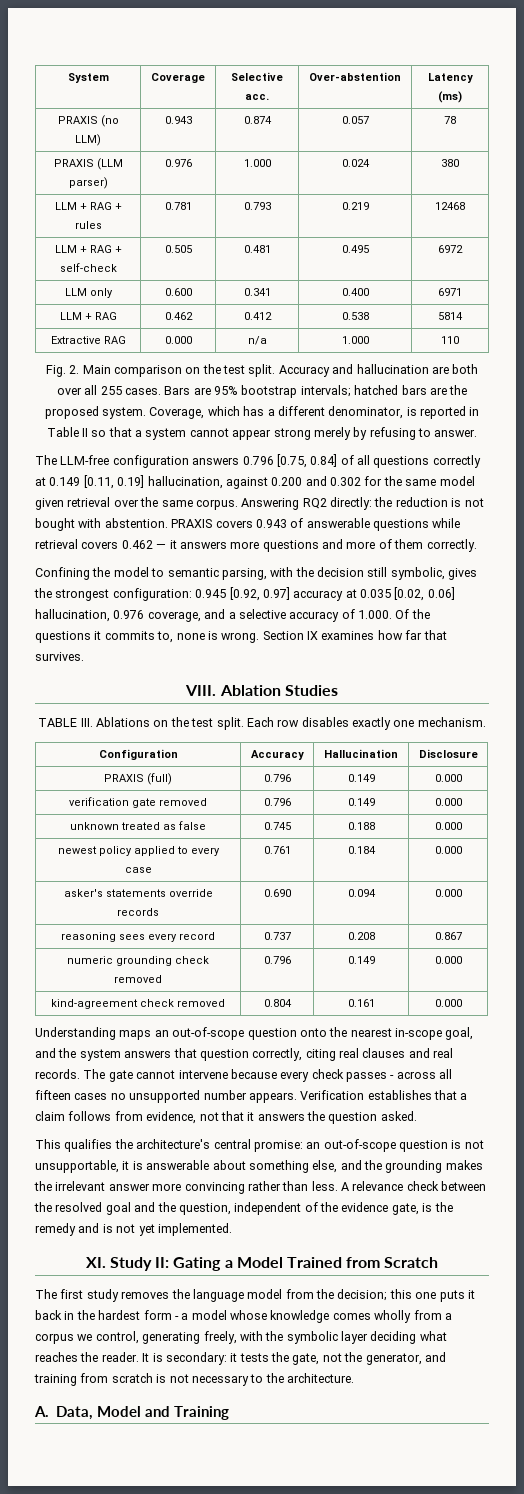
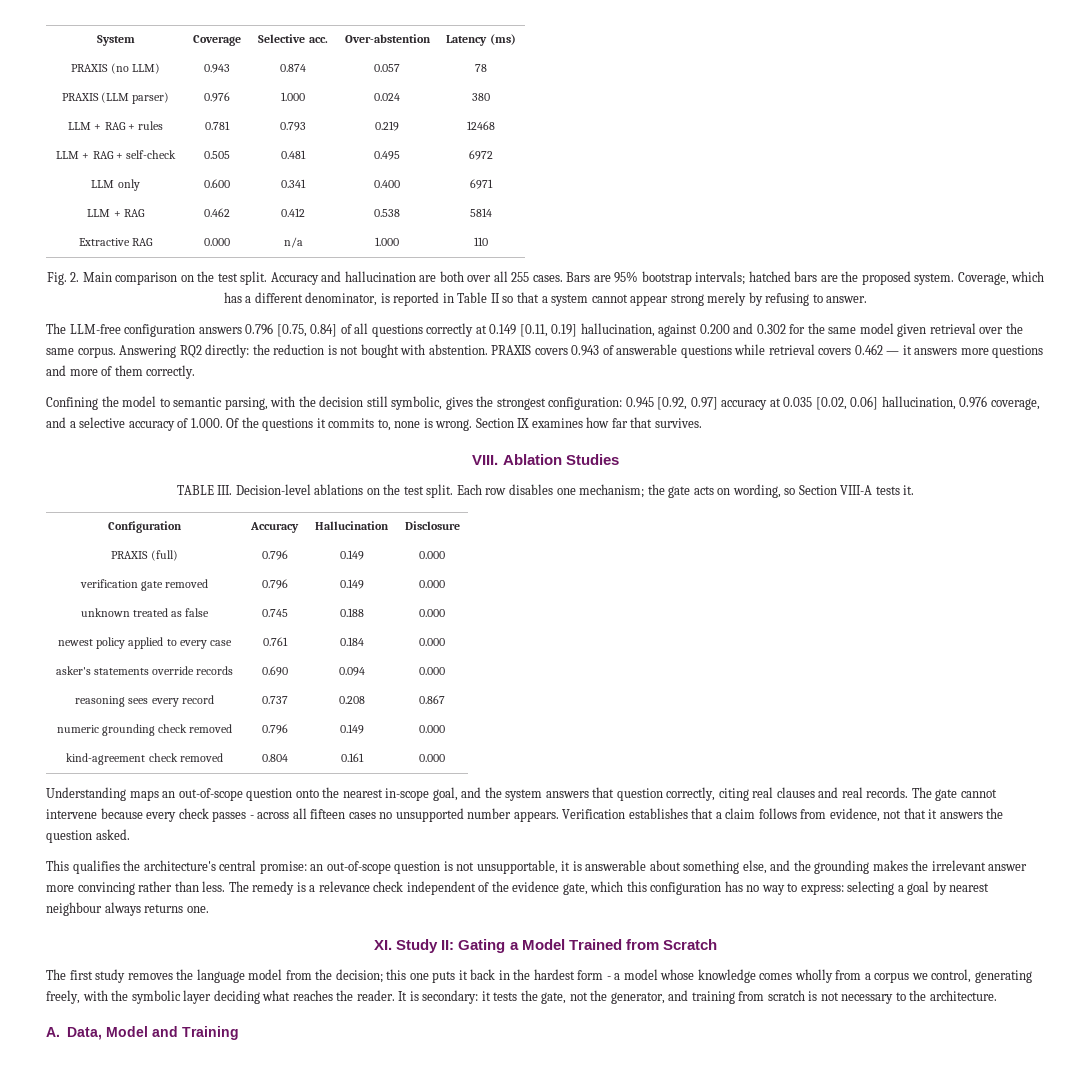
- TABLE III. Ablations on the test split.
+ TABLE III. Decision-level ablations on the test split.
- Each row disables exactly one mechanism.
+ Each row disables one mechanism; the gate acts on wording, so Section VIII-A tests it.
- A relevance check between the resolved goal and the question, independent of the evidence gate, is the remedy and is not yet implemented.
+ The remedy is a relevance check independent of the evidence gate, which this configuration has no way to express: selecting a goal by nearest neighbour always returns one.

